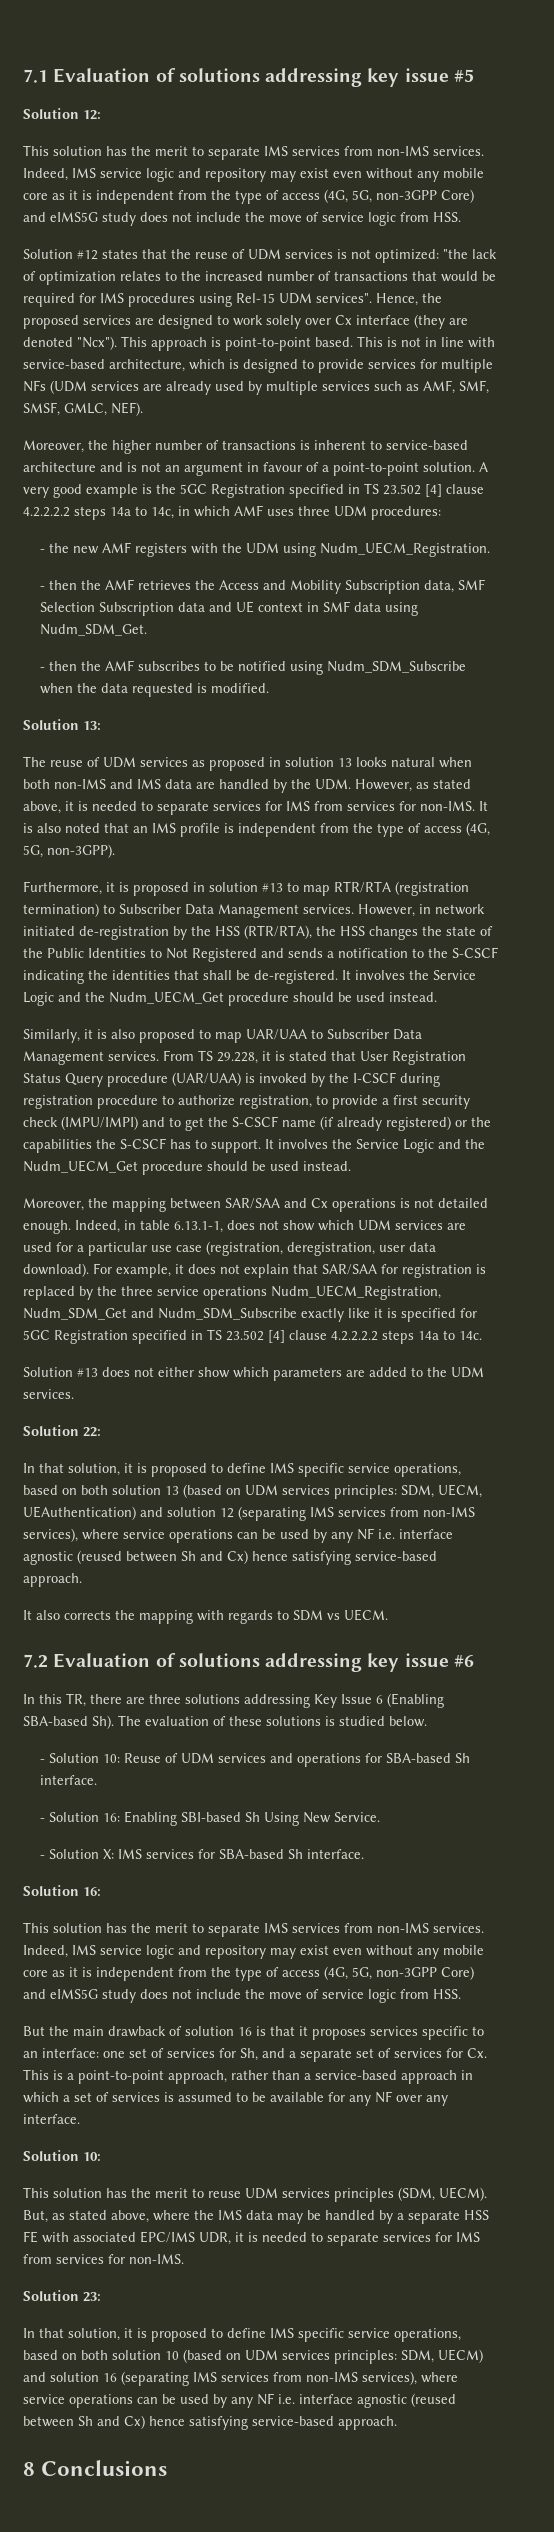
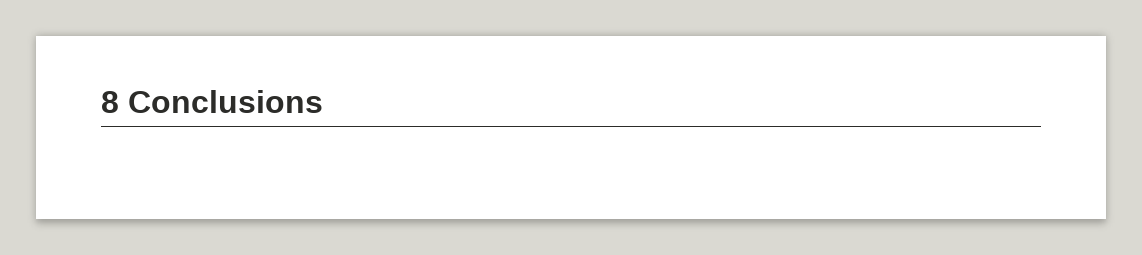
- 7.1 Evaluation of solutions addressing key issue #5
- Solution 12:
- This solution has the merit to separate IMS services from non-IMS services. Indeed, IMS service logic and repository may exist even without any mobile core as it is independent from the type of access (4G, 5G, non-3GPP Core) and eIMS5G study does not include the move of service logic from HSS.
- Solution #12 states that the reuse of UDM services is not optimized: "the lack of optimization relates to the increased number of transactions that would be required for IMS procedures using Rel-15 UDM services". Hence, the proposed services are designed to work solely over Cx interface (they are denoted "Ncx"). This approach is point-to-point based. This is not in line with service-based architecture, which is designed to provide services for multiple NFs (UDM services are already used by multiple services such as AMF, SMF, SMSF, GMLC, NEF).
- Moreover, the higher number of transactions is inherent to service-based architecture and is not an argument in favour of a point-to-point solution. A very good example is the 5GC Registration specified in TS 23.502 [4] clause 4.2.2.2.2 steps 14a to 14c, in which AMF uses three UDM procedures:
- - the new AMF registers with the UDM using Nudm_UECM_Registration.
- - then the AMF retrieves the Access and Mobility Subscription data, SMF Selection Subscription data and UE context in SMF data using Nudm_SDM_Get.
- - then the AMF subscribes to be notified using Nudm_SDM_Subscribe when the data requested is modified.
- Solution 13:
- The reuse of UDM services as proposed in solution 13 looks natural when both non-IMS and IMS data are handled by the UDM. However, as stated above, it is needed to separate services for IMS from services for non-IMS. It is also noted that an IMS profile is independent from the type of access (4G, 5G, non-3GPP).
- Furthermore, it is proposed in solution #13 to map RTR/RTA (registration termination) to Subscriber Data Management services. However, in network initiated de-registration by the HSS (RTR/RTA), the HSS changes the state of the Public Identities to Not Registered and sends a notification to the S-CSCF indicating the identities that shall be de-registered. It involves the Service Logic and the Nudm_UECM_Get procedure should be used instead.
- Similarly, it is also proposed to map UAR/UAA to Subscriber Data Management services. From TS 29.228, it is stated that User Registration Status Query procedure (UAR/UAA) is invoked by the I-CSCF during registration procedure to authorize registration, to provide a first security check (IMPU/IMPI) and to get the S-CSCF name (if already registered) or the capabilities the S-CSCF has to support. It involves the Service Logic and the Nudm_UECM_Get procedure should be used instead.
- Moreover, the mapping between SAR/SAA and Cx operations is not detailed enough. Indeed, in table 6.13.1-1, does not show which UDM services are used for a particular use case (registration, deregistration, user data download). For example, it does not explain that SAR/SAA for registration is replaced by the three service operations Nudm_UECM_Registration, Nudm_SDM_Get and Nudm_SDM_Subscribe exactly like it is specified for 5GC Registration specified in TS 23.502 [4] clause 4.2.2.2.2 steps 14a to 14c.
- Solution #13 does not either show which parameters are added to the UDM services.
- Solution 22:
- In that solution, it is proposed to define IMS specific service operations, based on both solution 13 (based on UDM services principles: SDM, UECM, UEAuthentication) and solution 12 (separating IMS services from non-IMS services), where service operations can be used by any NF i.e. interface agnostic (reused between Sh and Cx) hence satisfying service-based approach.
- It also corrects the mapping with regards to SDM vs UECM.
- 7.2 Evaluation of solutions addressing key issue #6
- In this TR, there are three solutions addressing Key Issue 6 (Enabling SBA-based Sh). The evaluation of these solutions is studied below.
- - Solution 10: Reuse of UDM services and operations for SBA-based Sh interface.
- - Solution 16: Enabling SBI-based Sh Using New Service.
- - Solution X: IMS services for SBA-based Sh interface.
- Solution 16:
- This solution has the merit to separate IMS services from non-IMS services. Indeed, IMS service logic and repository may exist even without any mobile core as it is independent from the type of access (4G, 5G, non-3GPP Core) and eIMS5G study does not include the move of service logic from HSS.
- But the main drawback of solution 16 is that it proposes services specific to an interface: one set of services for Sh, and a separate set of services for Cx. This is a point-to-point approach, rather than a service-based approach in which a set of services is assumed to be available for any NF over any interface.
- Solution 10:
- This solution has the merit to reuse UDM services principles (SDM, UECM). But, as stated above, where the IMS data may be handled by a separate HSS FE with associated EPC/IMS UDR, it is needed to separate services for IMS from services for non-IMS.
- Solution 23:
- In that solution, it is proposed to define IMS specific service operations, based on both solution 10 (based on UDM services principles: SDM, UECM) and solution 16 (separating IMS services from non-IMS services), where service operations can be used by any NF i.e. interface agnostic (reused between Sh and Cx) hence satisfying service-based approach.

